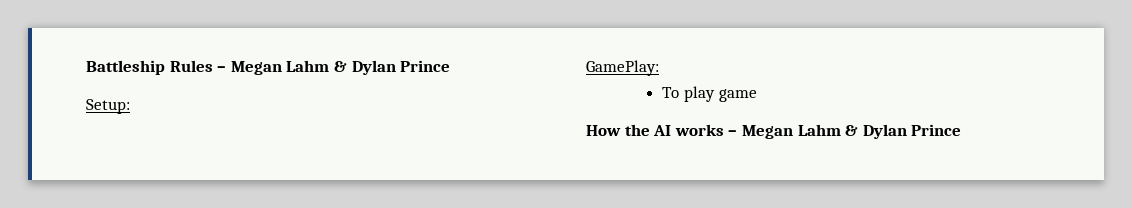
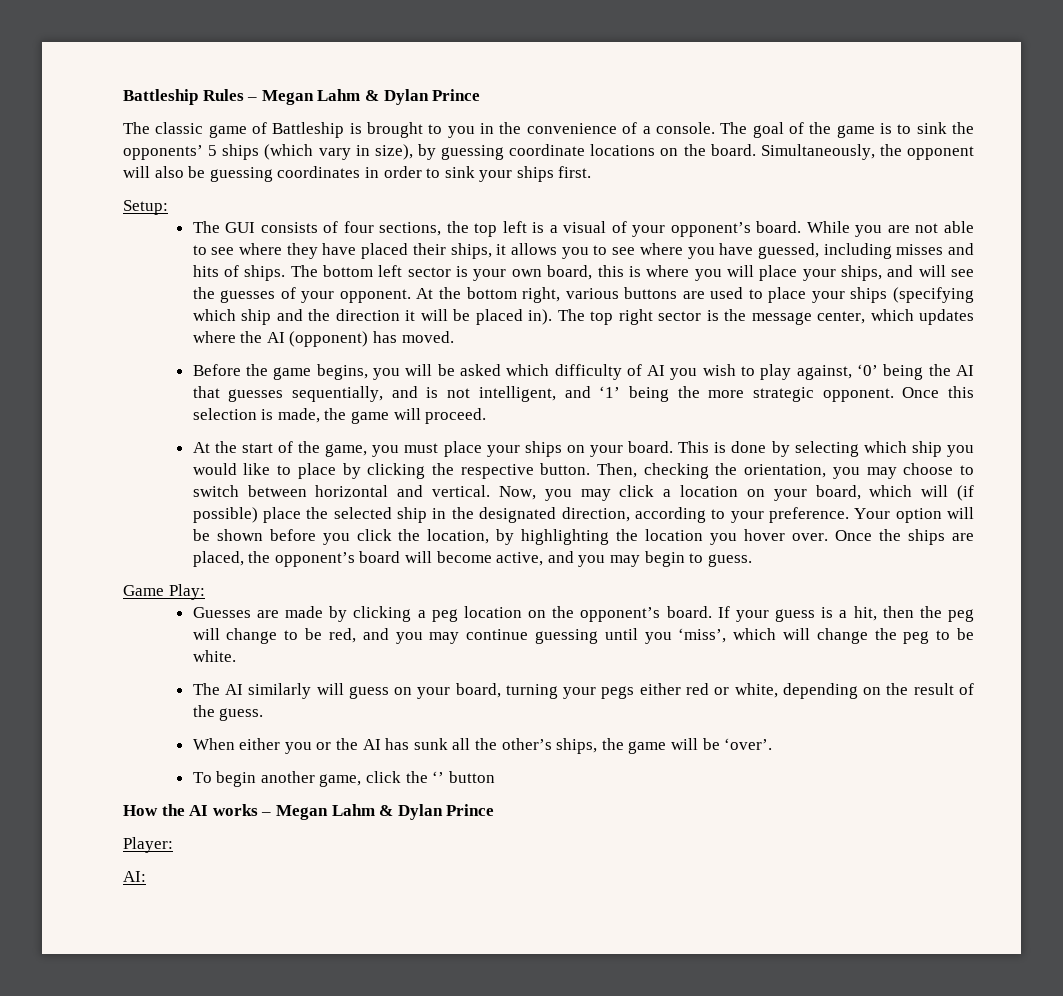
+ The classic game of Battleship is brought to you in the convenience of a console. The goal of the game is to sink the opponents’ 5 ships (which vary in size), by guessing coordinate locations on the board. Simultaneously, the opponent will also be guessing coordinates in order to sink your ships first.
  Setup:
- GamePlay:
- To play game
+ The GUI consists of four sections, the top left is a visual of your opponent’s board. While you are not able to see where they have placed their ships, it allows you to see where you have guessed, including misses and hits of ships. The bottom left sector is your own board, this is where you will place your ships, and will see the guesses of your opponent. At the bottom right, various buttons are used to place your ships (specifying which ship and the direction it will be placed in). The top right sector is the message center, which updates where the AI (opponent) has moved.
+ Before the game begins, you will be asked which difficulty of AI you wish to play against, ‘0’ being the AI that guesses sequentially, and is not intelligent, and ‘1’ being the more strategic opponent. Once this selection is made, the game will proceed.
+ At the start of the game, you must place your ships on your board. This is done by selecting which ship you would like to place by clicking the respective button. Then, checking the orientation, you may choose to switch between horizontal and vertical. Now, you may click a location on your board, which will (if possible) place the selected ship in the designated direction, according to your preference. Your option will be shown before you click the location, by highlighting the location you hover over. Once the ships are placed, the opponent’s board will become active, and you may begin to guess.
+ Game Play:
+ Guesses are made by clicking a peg location on the opponent’s board. If your guess is a hit, then the peg will change to be red, and you may continue guessing until you ‘miss’, which will change the peg to be white.
+ The AI similarly will guess on your board, turning your pegs either red or white, depending on the result of the guess.
+ When either you or the AI has sunk all the other’s ships, the game will be ‘over’.
+ To begin another game, click the ‘’ button
+ Player:
+ AI:

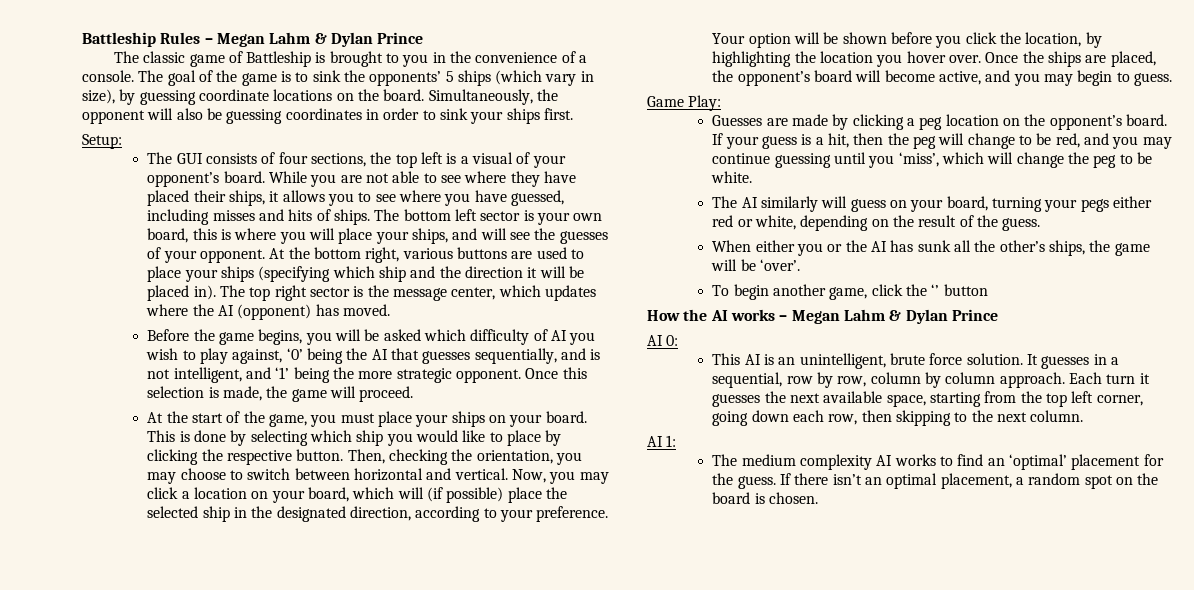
- Player:
- AI:
+ AI 0:
+ This AI is an unintelligent, brute force solution. It guesses in a sequential, row by row, column by column approach. Each turn it guesses the next available space, starting from the top left corner, going down each row, then skipping to the next column.
+ AI 1:
+ The medium complexity AI works to find an ‘optimal’ placement for the guess. If there isn’t an optimal placement, a random spot on the board is chosen.

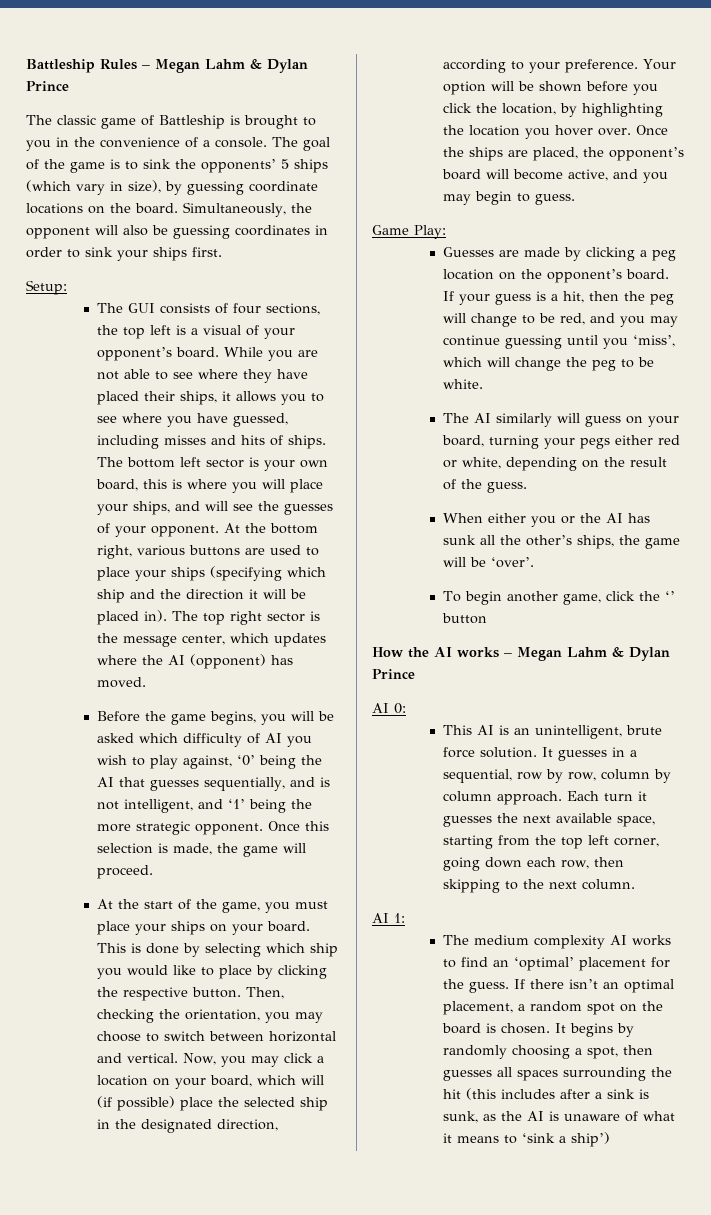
+ It begins by randomly choosing a spot, then guesses all spaces surrounding the hit (this includes after a sink is sunk, as the AI is unaware of what it means to ‘sink a ship’)

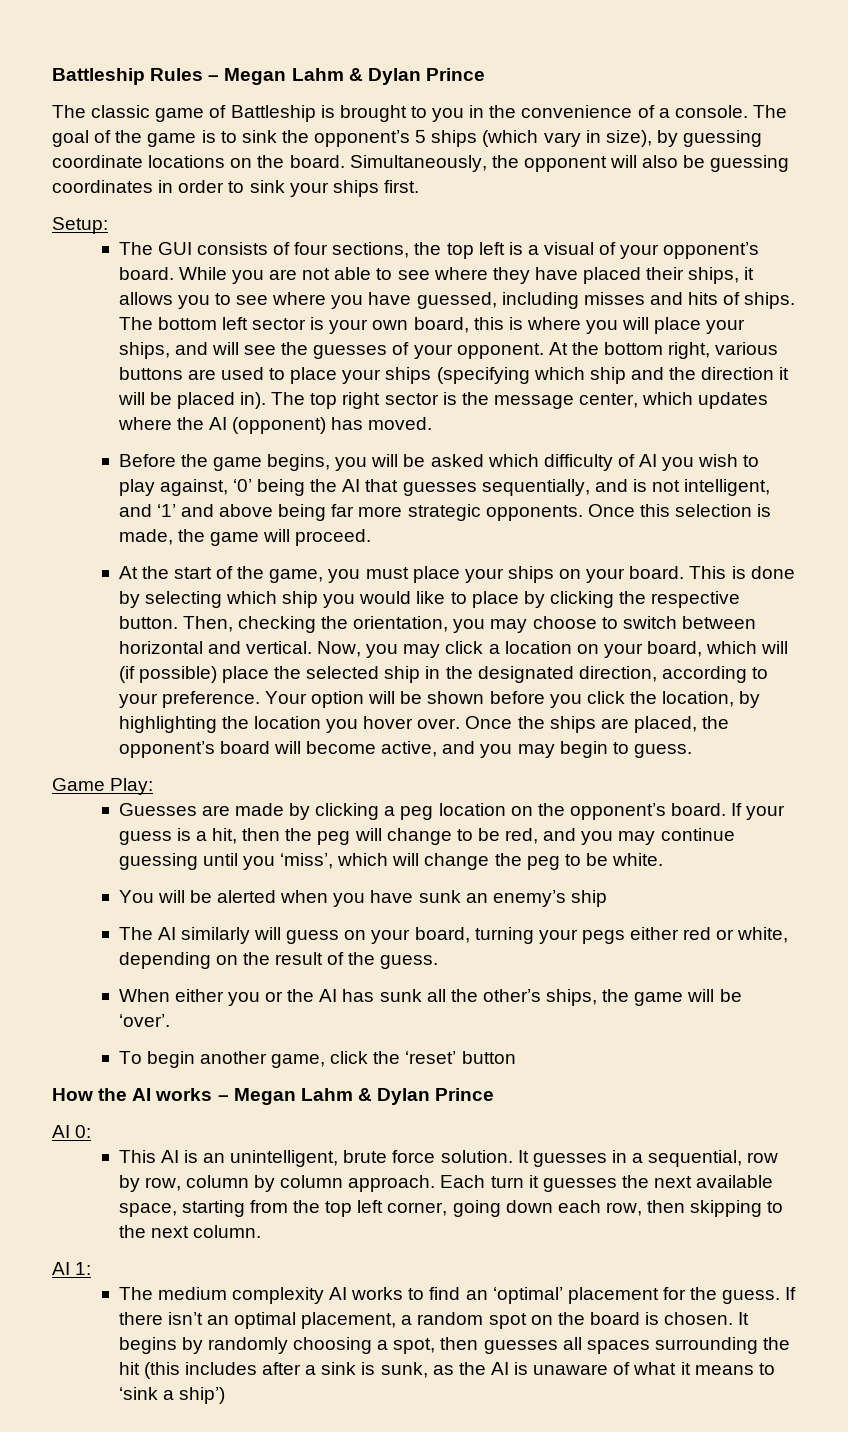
- The goal of the game is to sink the opponents’ 5 ships (which vary in size), by guessing coordinate locations on the board.
+ The goal of the game is to sink the opponent’s 5 ships (which vary in size), by guessing coordinate locations on the board.
- Before the game begins, you will be asked which difficulty of AI you wish to play against, ‘0’ being the AI that guesses sequentially, and is not intelligent, and ‘1’ being the more strategic opponent.
+ Before the game begins, you will be asked which difficulty of AI you wish to play against, ‘0’ being the AI that guesses sequentially, and is not intelligent, and ‘1’ and above being far more strategic opponents.
+ You will be alerted when you have sunk an enemy’s ship
- To begin another game, click the ‘’ button
+ To begin another game, click the ‘reset’ button

